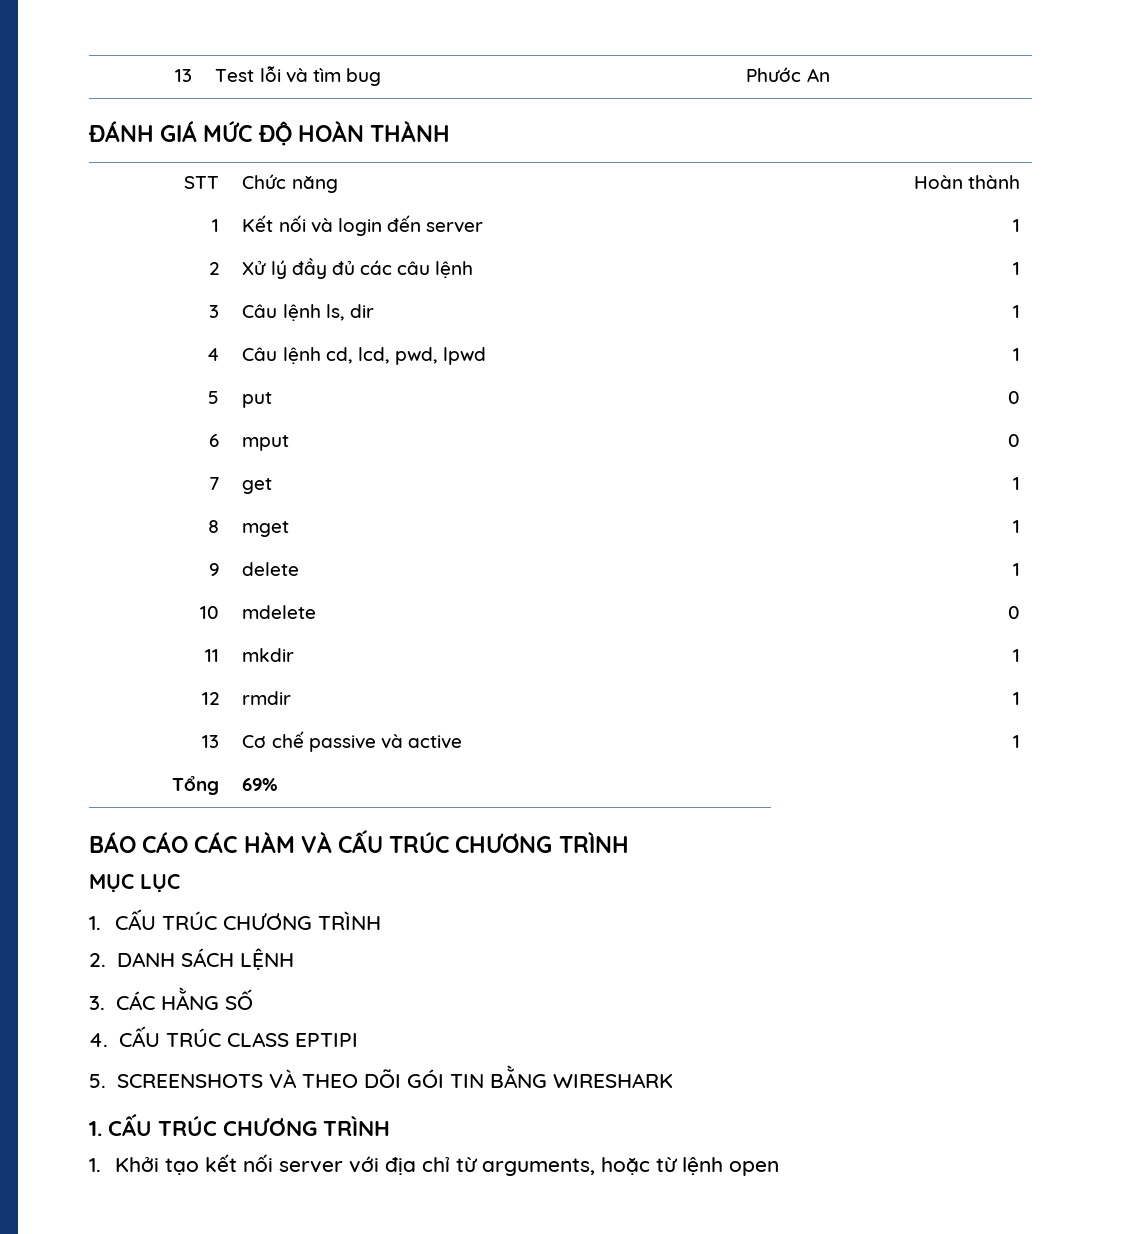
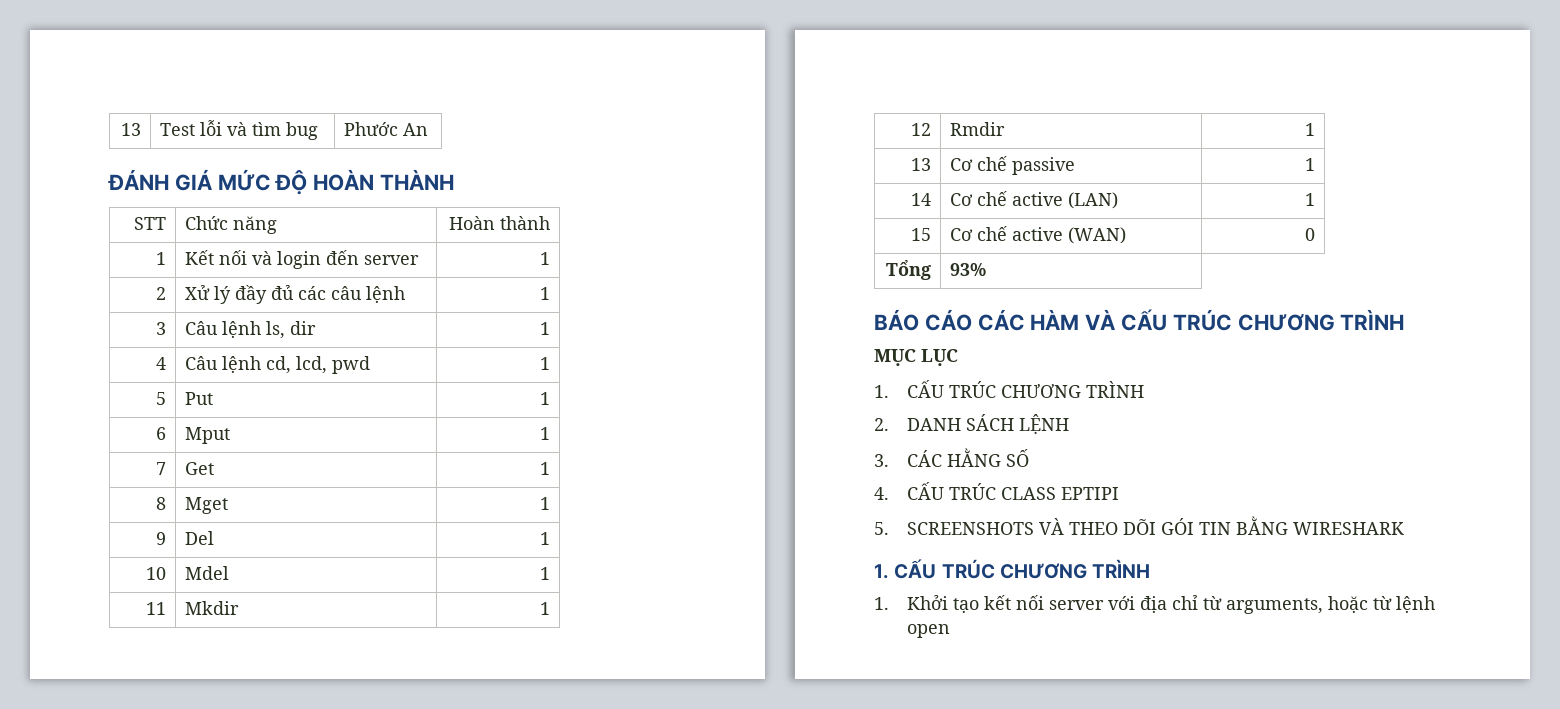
- 4 | Câu lệnh cd, lcd, pwd, lpwd | 1
+ 4 | Câu lệnh cd, lcd, pwd | 1
- 5 | put | 0
+ 5 | Put | 1
- 6 | mput | 0
+ 6 | Mput | 1
- 7 | get | 1
+ 7 | Get | 1
- 8 | mget | 1
+ 8 | Mget | 1
- 9 | delete | 1
+ 9 | Del | 1
- 10 | mdelete | 0
+ 10 | Mdel | 1
- 11 | mkdir | 1
+ 11 | Mkdir | 1
- 12 | rmdir | 1
+ 12 | Rmdir | 1
- 13 | Cơ chế passive và active | 1
+ 13 | Cơ chế passive | 1
+ 14 | Cơ chế active (LAN) | 1
+ 15 | Cơ chế active (WAN) | 0
- Tổng | 69%
+ Tổng | 93%

